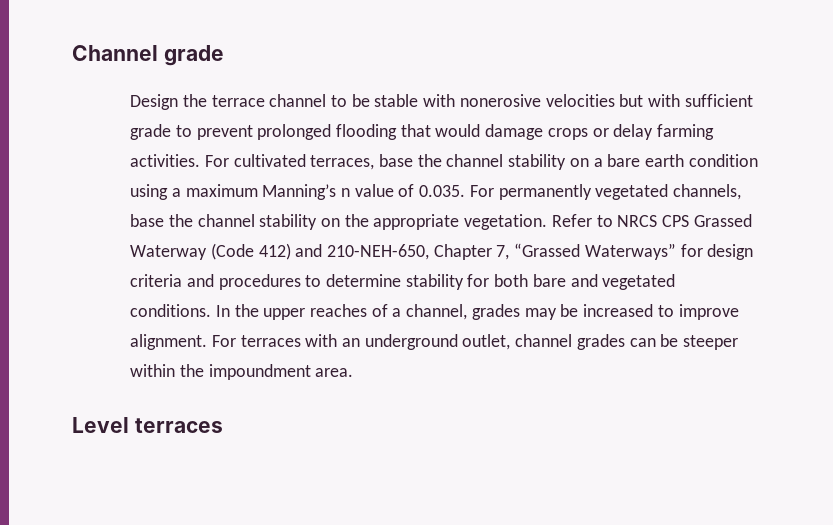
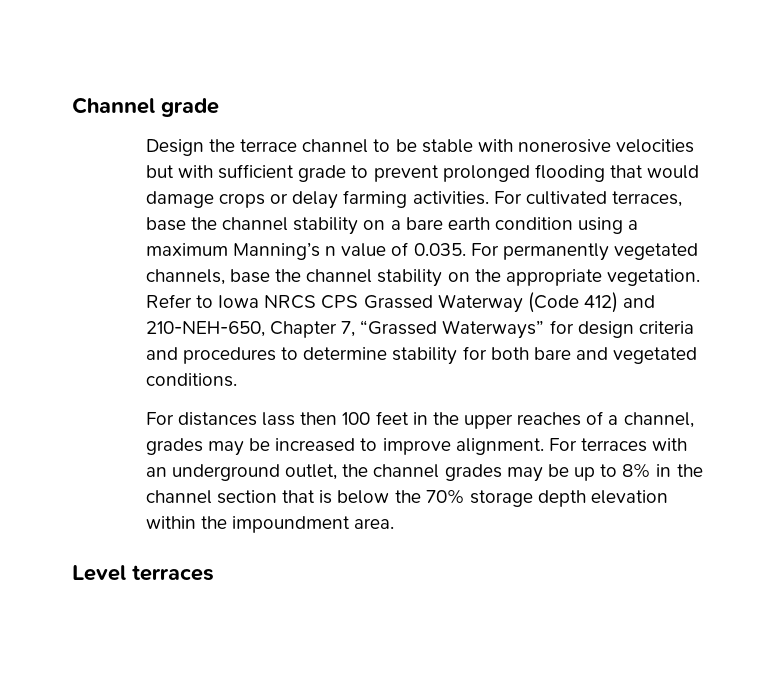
- Refer to NRCS CPS Grassed Waterway (Code 412) and 210-NEH-650, Chapter 7, “Grassed Waterways” for design criteria and procedures to determine stability for both bare and vegetated conditions. In the upper reaches of a channel, grades may be increased to improve alignment.
+ Refer to Iowa NRCS CPS Grassed Waterway (Code 412) and 210-NEH-650, Chapter 7, “Grassed Waterways” for design criteria and procedures to determine stability for both bare and vegetated conditions.
+ For distances lass then 100 feet in the upper reaches of a channel, grades may be increased to improve alignment.
- For terraces with an underground outlet, channel grades can be steeper within the impoundment area.
+ For terraces with an underground outlet, the channel grades may be up to 8% in the channel section that is below the 70% storage depth elevation within the impoundment area.

